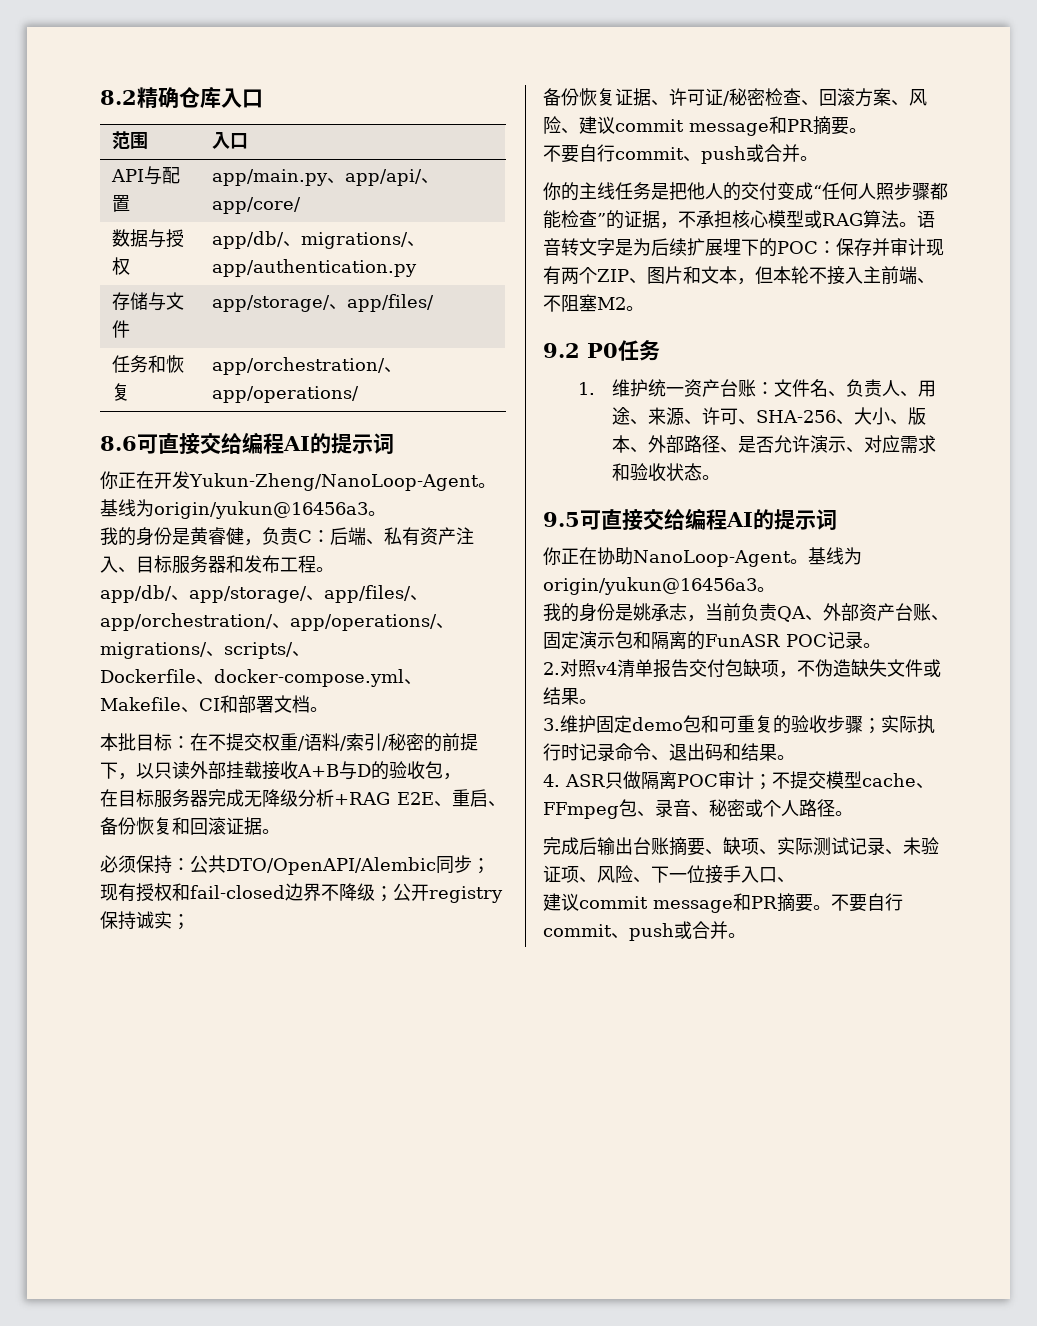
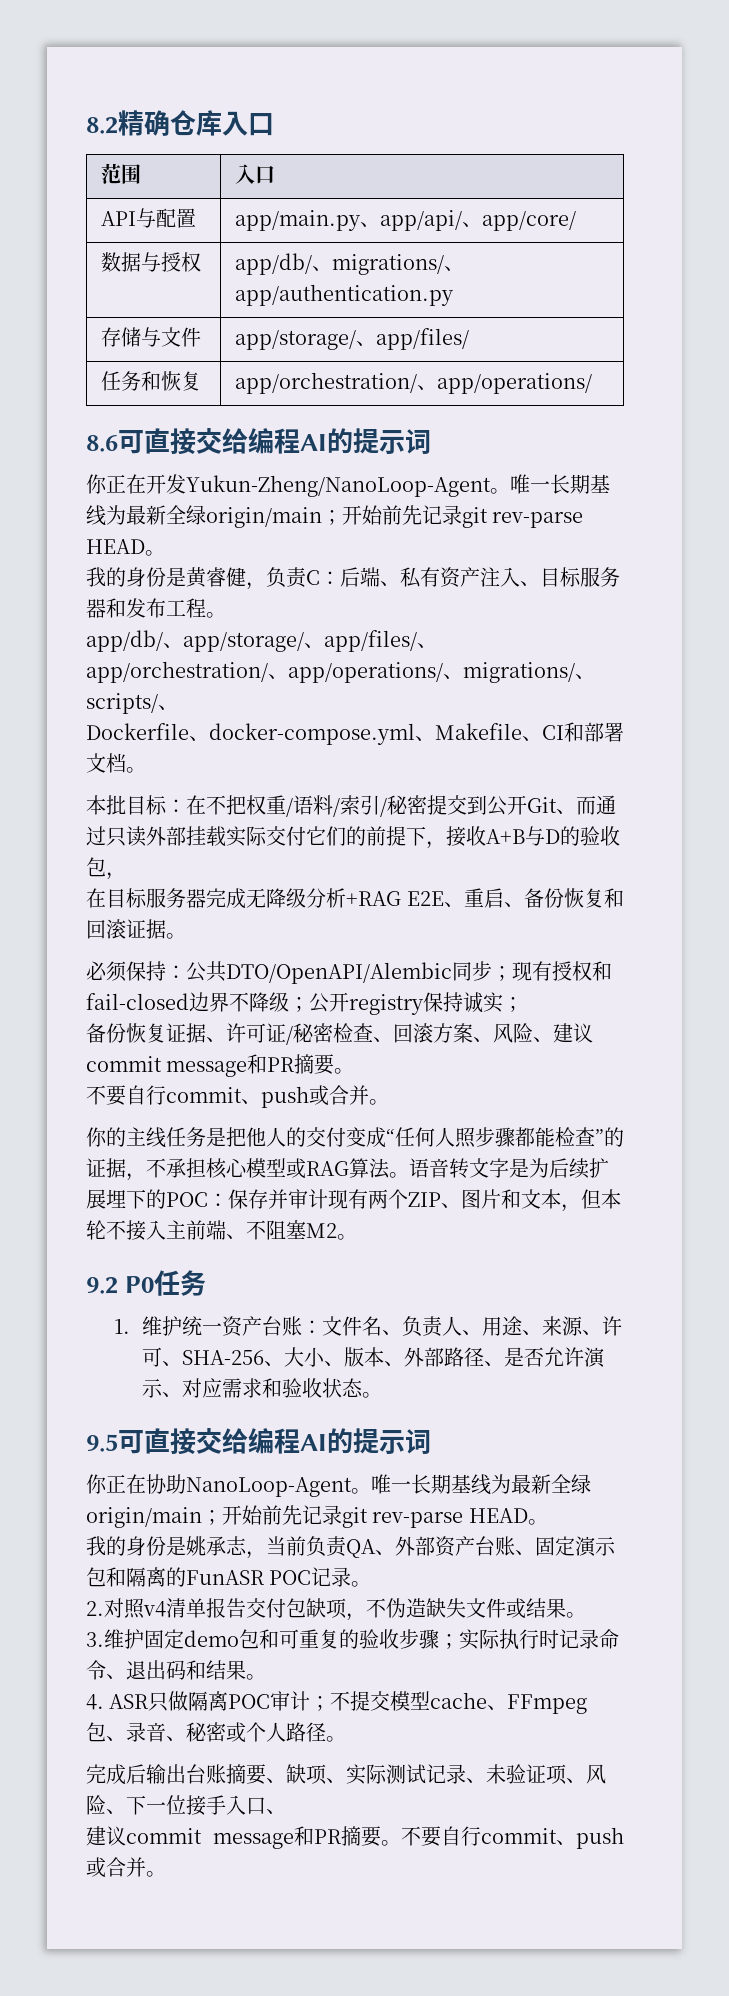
- 你正在开发Yukun-Zheng/NanoLoop-Agent。基线为origin/yukun@16456a3。
+ 你正在开发Yukun-Zheng/NanoLoop-Agent。唯一长期基线为最新全绿origin/main；开始前先记录git rev-parse HEAD。
- 本批目标：在不提交权重/语料/索引/秘密的前提下，以只读外部挂载接收A+B与D的验收包，
+ 本批目标：在不把权重/语料/索引/秘密提交到公开Git、而通过只读外部挂载实际交付它们的前提下，接收A+B与D的验收包，
- 你正在协助NanoLoop-Agent。基线为origin/yukun@16456a3。
+ 你正在协助NanoLoop-Agent。唯一长期基线为最新全绿origin/main；开始前先记录git rev-parse HEAD。

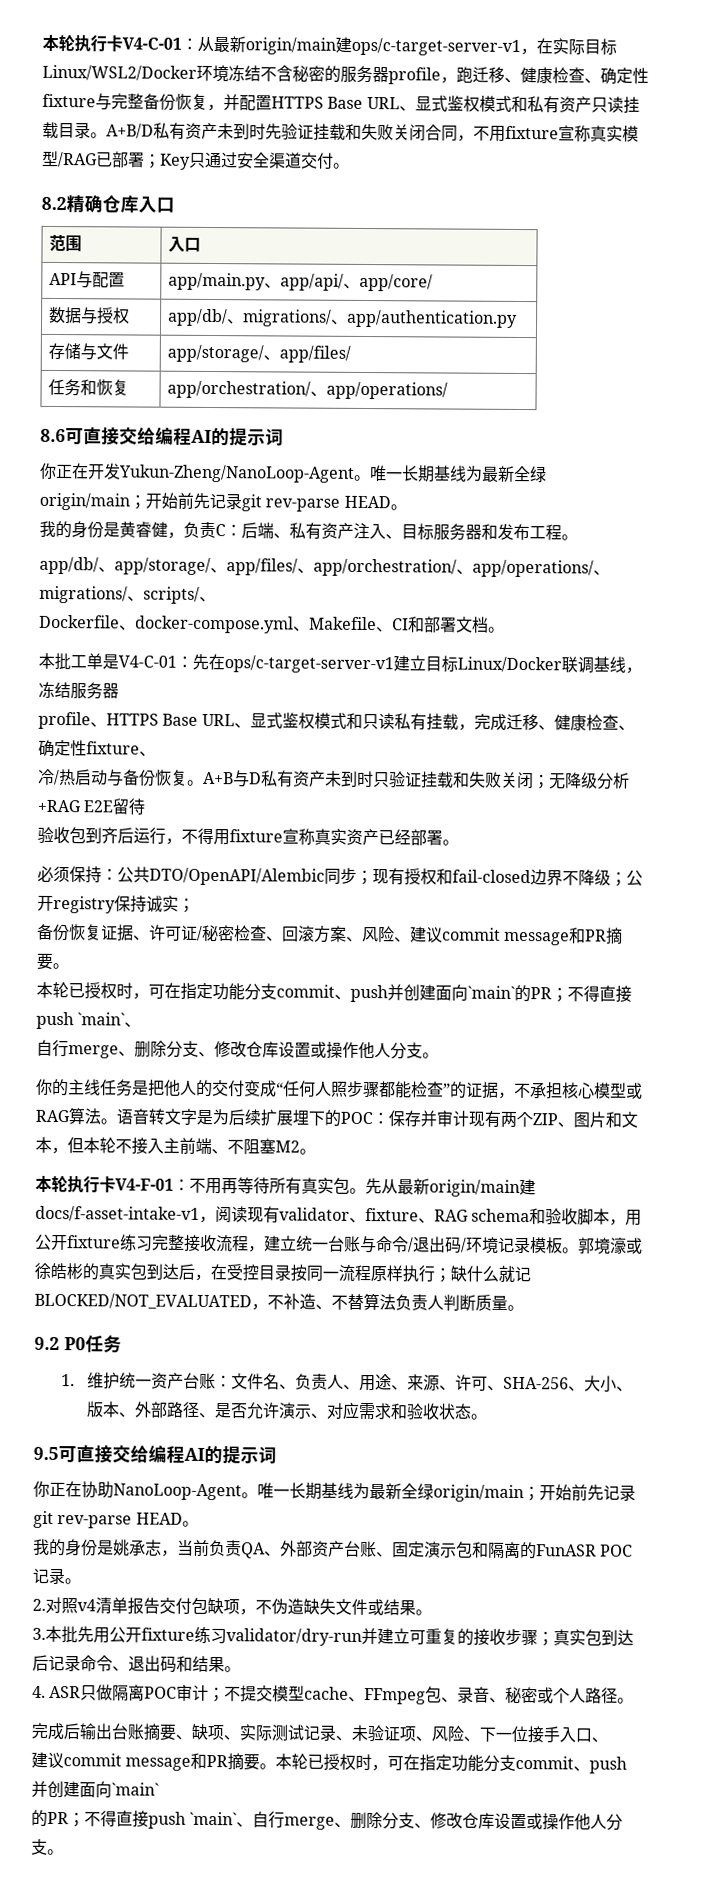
+ 本轮执行卡V4-C-01：从最新origin/main建ops/c-target-server-v1，在实际目标Linux/WSL2/Docker环境冻结不含秘密的服务器profile，跑迁移、健康检查、确定性fixture与完整备份恢复，并配置HTTPS Base URL、显式鉴权模式和私有资产只读挂载目录。A+B/D私有资产未到时先验证挂载和失败关闭合同，不用fixture宣称真实模型/RAG已部署；Key只通过安全渠道交付。
- 本批目标：在不把权重/语料/索引/秘密提交到公开Git、而通过只读外部挂载实际交付它们的前提下，接收A+B与D的验收包，
- 在目标服务器完成无降级分析+RAG E2E、重启、备份恢复和回滚证据。
+ 本批工单是V4-C-01：先在ops/c-target-server-v1建立目标Linux/Docker联调基线，冻结服务器
+ profile、HTTPS Base URL、显式鉴权模式和只读私有挂载，完成迁移、健康检查、确定性fixture、
+ 冷/热启动与备份恢复。A+B与D私有资产未到时只验证挂载和失败关闭；无降级分析+RAG E2E留待
+ 验收包到齐后运行，不得用fixture宣称真实资产已经部署。
  备份恢复证据、许可证/秘密检查、回滚方案、风险、建议commit message和PR摘要。
- 不要自行commit、push或合并。
+ 本轮已授权时，可在指定功能分支commit、push并创建面向`main`的PR；不得直接push `main`、
+ 自行merge、删除分支、修改仓库设置或操作他人分支。
+ 本轮执行卡V4-F-01：不用再等待所有真实包。先从最新origin/main建docs/f-asset-intake-v1，阅读现有validator、fixture、RAG schema和验收脚本，用公开fixture练习完整接收流程，建立统一台账与命令/退出码/环境记录模板。郭境濠或徐皓彬的真实包到达后，在受控目录按同一流程原样执行；缺什么就记BLOCKED/NOT_EVALUATED，不补造、不替算法负责人判断质量。
- 3.维护固定demo包和可重复的验收步骤；实际执行时记录命令、退出码和结果。
+ 3.本批先用公开fixture练习validator/dry-run并建立可重复的接收步骤；真实包到达后记录命令、退出码和结果。
- 建议commit message和PR摘要。不要自行commit、push或合并。
+ 建议commit message和PR摘要。本轮已授权时，可在指定功能分支commit、push并创建面向`main`
+ 的PR；不得直接push `main`、自行merge、删除分支、修改仓库设置或操作他人分支。

